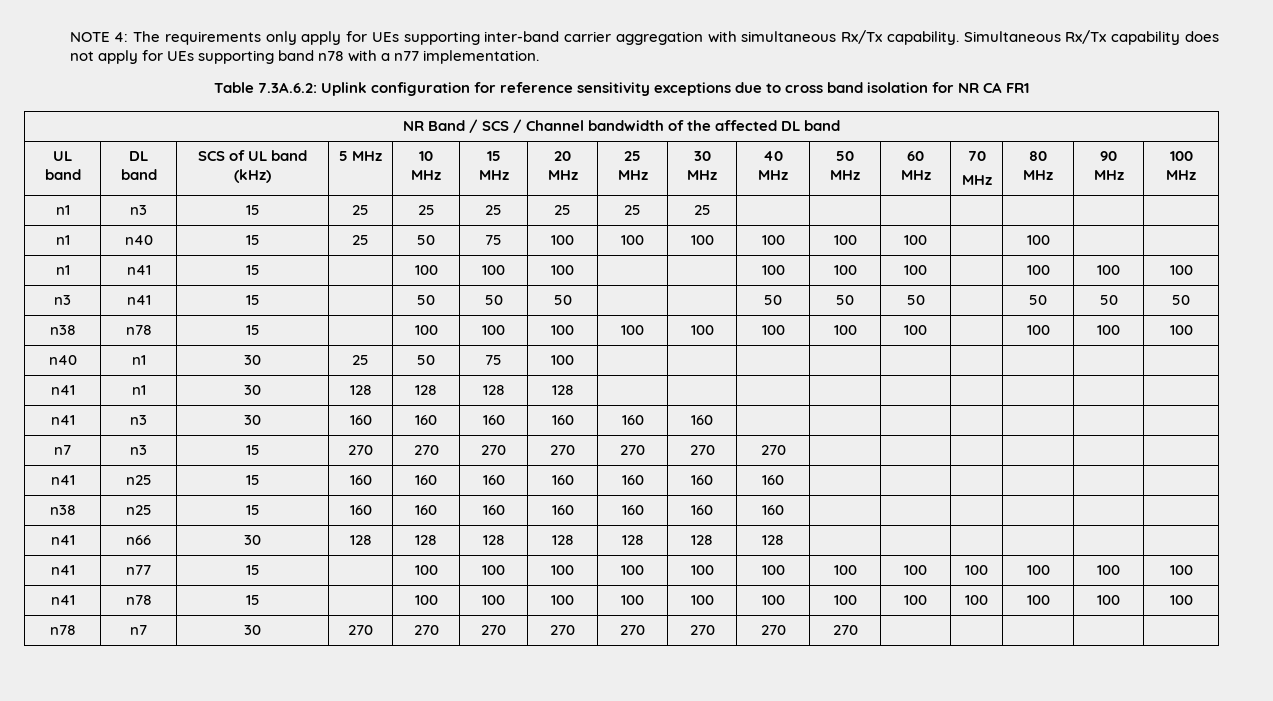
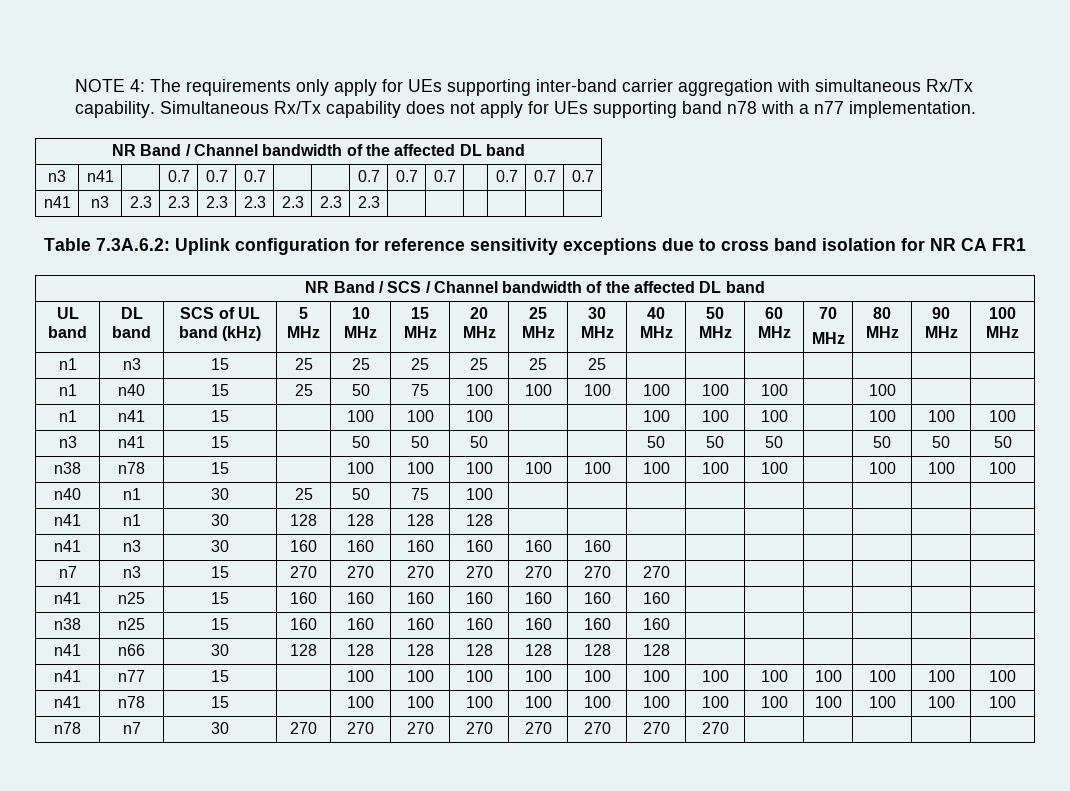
+ NR Band / Channel bandwidth of the affected DL band
+ n3 | n41 | | 0.7 | 0.7 | 0.7 | | | 0.7 | 0.7 | 0.7 | | 0.7 | 0.7 | 0.7
+ n41 | n3 | 2.3 | 2.3 | 2.3 | 2.3 | 2.3 | 2.3 | 2.3 | | | | | |

